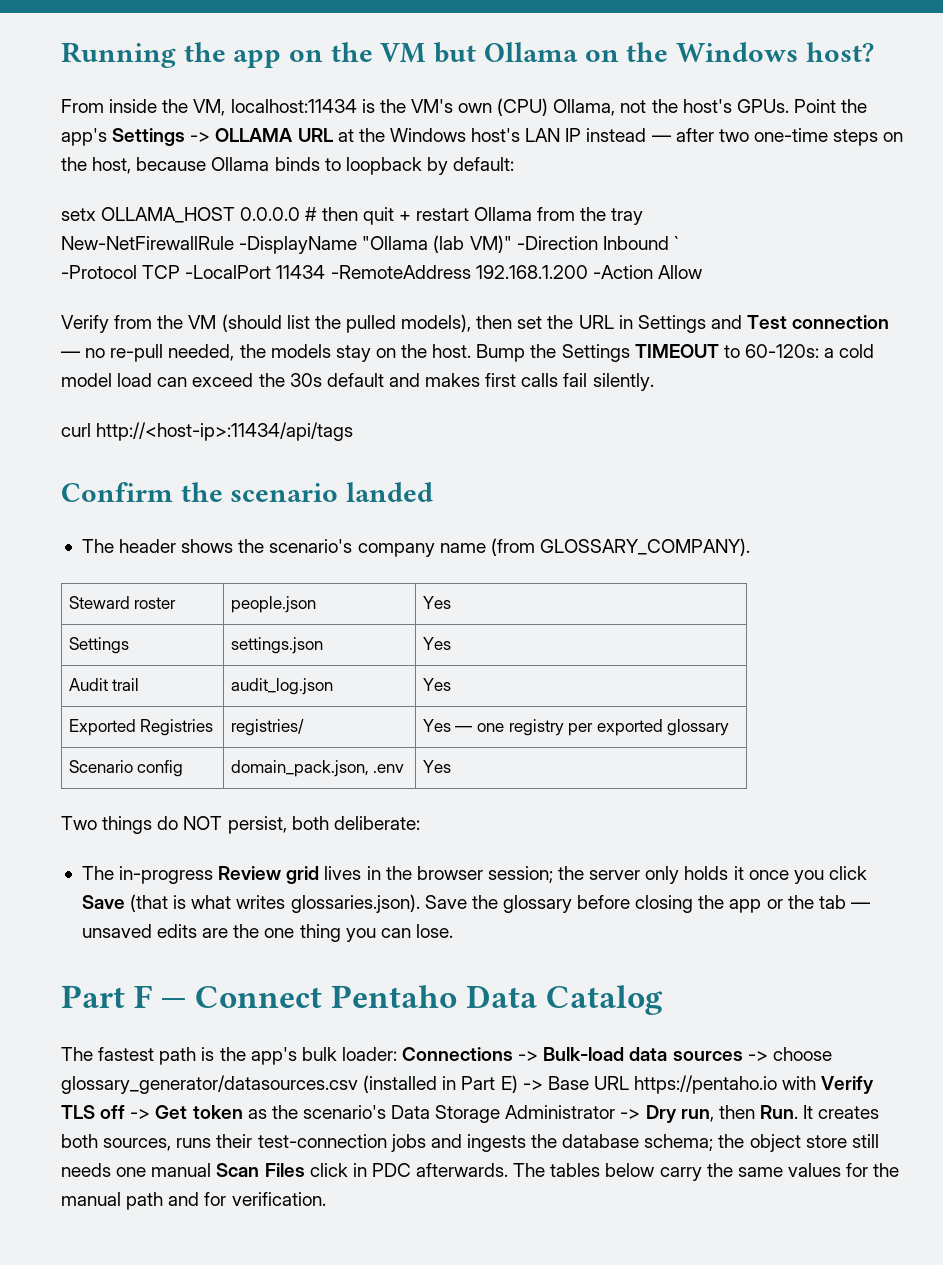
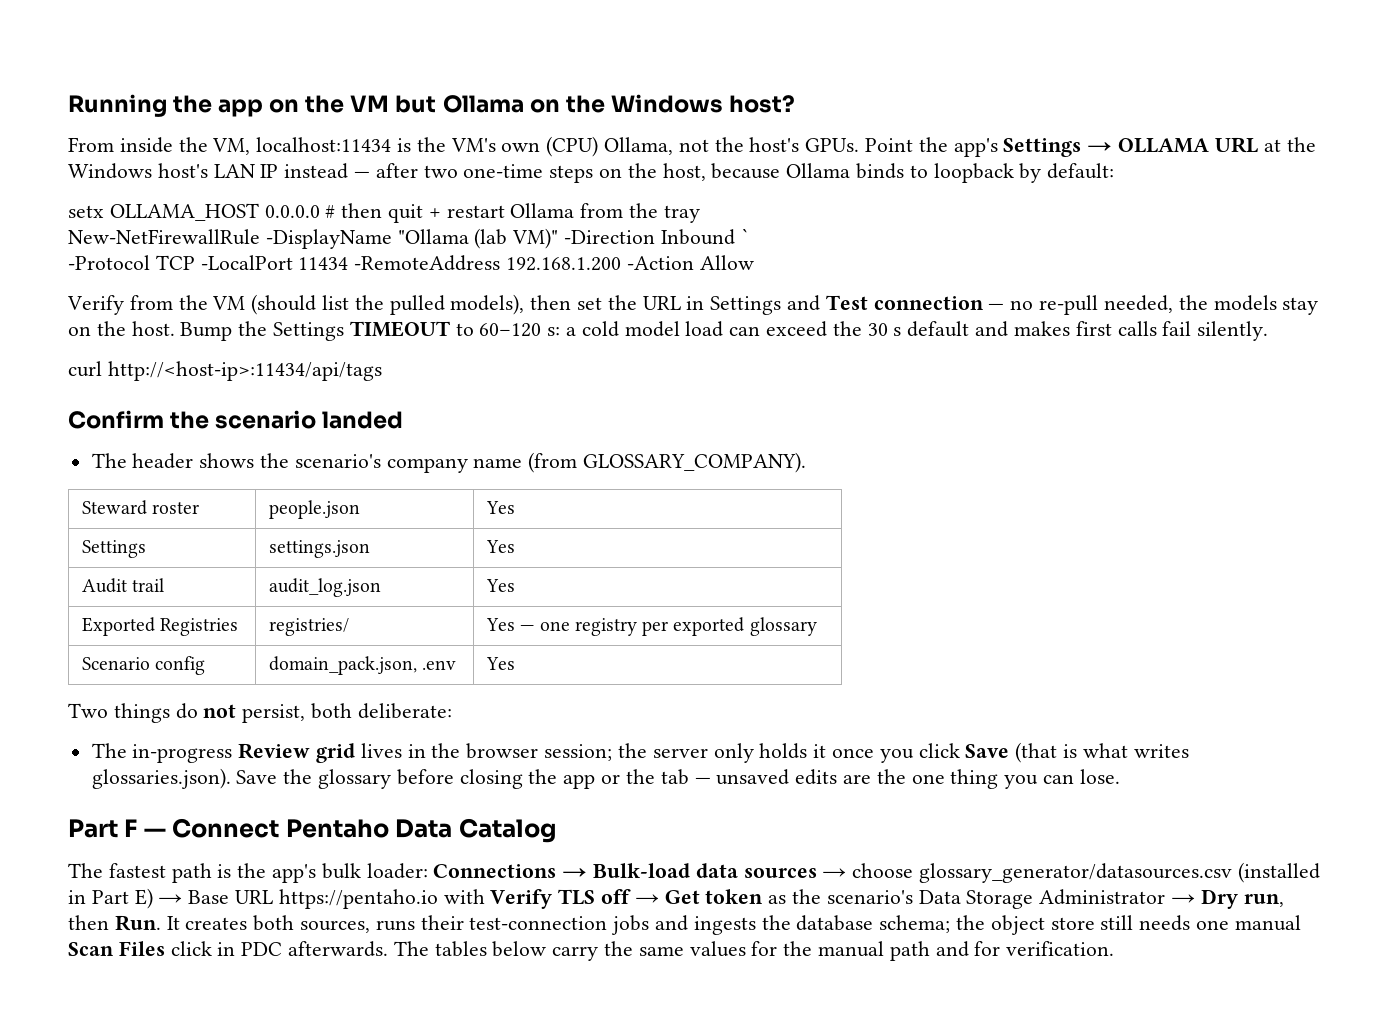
- Point the app's Settings -> OLLAMA URL at the Windows host's LAN IP instead — after two one-time steps on the host, because Ollama binds to loopback by default:
+ Point the app's Settings → OLLAMA URL at the Windows host's LAN IP instead — after two one-time steps on the host, because Ollama binds to loopback by default:
- Bump the Settings TIMEOUT to 60-120s: a cold model load can exceed the 30s default and makes first calls fail silently.
+ Bump the Settings TIMEOUT to 60–120 s: a cold model load can exceed the 30 s default and makes first calls fail silently.
- Two things do NOT persist, both deliberate:
+ Two things do not persist, both deliberate:
- Connections -> Bulk-load data sources -> choose glossary_generator/datasources.csv (installed in Part E) -> Base URL https://pentaho.io with Verify TLS off -> Get token as the scenario's Data Storage Administrator -> Dry run, then Run. It creates both sources, runs their test-connection jobs and ingests the database schema;
+ Connections → Bulk-load data sources → choose glossary_generator/datasources.csv (installed in Part E) → Base URL https://pentaho.io with Verify TLS off → Get token as the scenario's Data Storage Administrator → Dry run, then Run. It creates both sources, runs their test-connection jobs and ingests the database schema;

